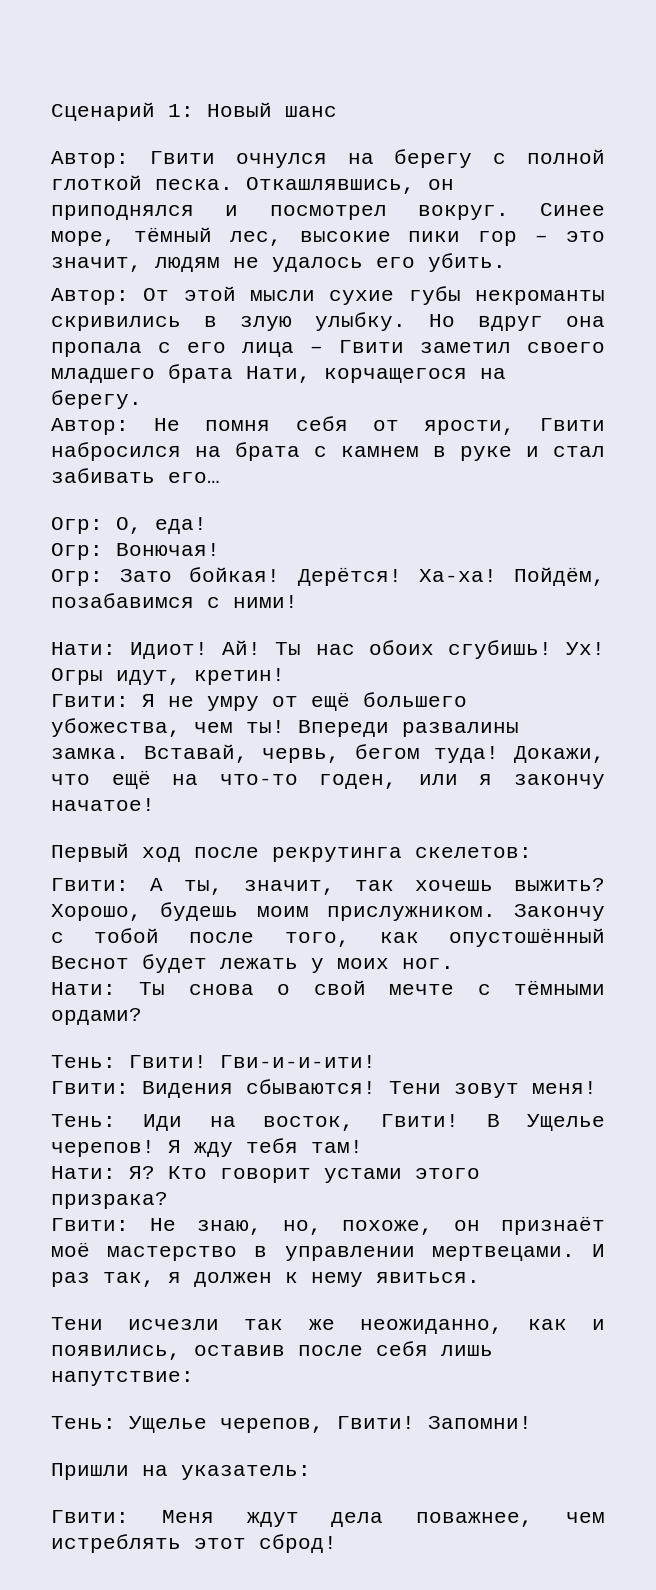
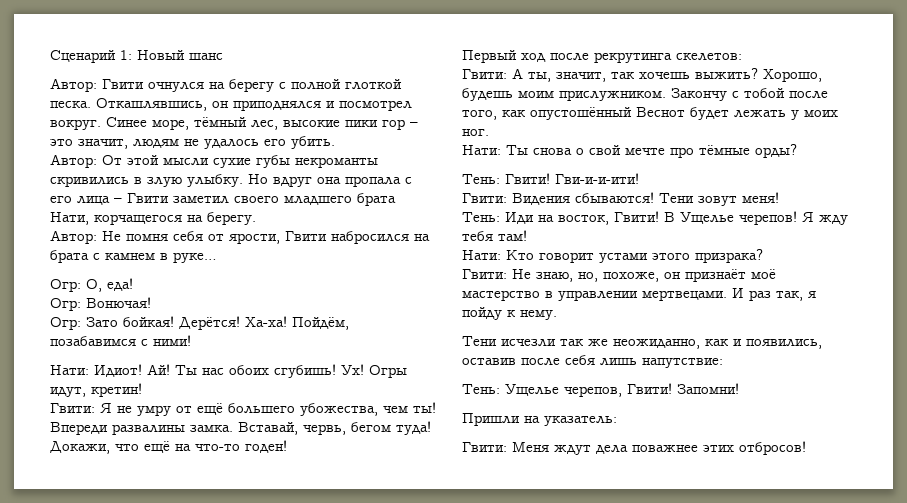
- Автор: Не помня себя от ярости, Гвити набросился на брата с камнем в руке и стал забивать его…
+ Автор: Не помня себя от ярости, Гвити набросился на брата с камнем в руке…
- Докажи, что ещё на что-то годен, или я закончу начатое!
+ Докажи, что ещё на что-то годен!
- Нати: Ты снова о свой мечте с тёмными ордами?
+ Нати: Ты снова о свой мечте про тёмные орды?
- Нати: Я? Кто говорит устами этого призрака?
+ Нати: Кто говорит устами этого призрака?
- И раз так, я должен к нему явиться.
+ И раз так, я пойду к нему.
- Гвити: Меня ждут дела поважнее, чем истреблять этот сброд!
+ Гвити: Меня ждут дела поважнее этих отбросов!

